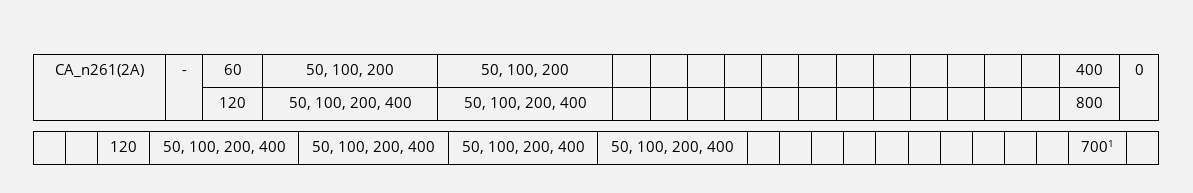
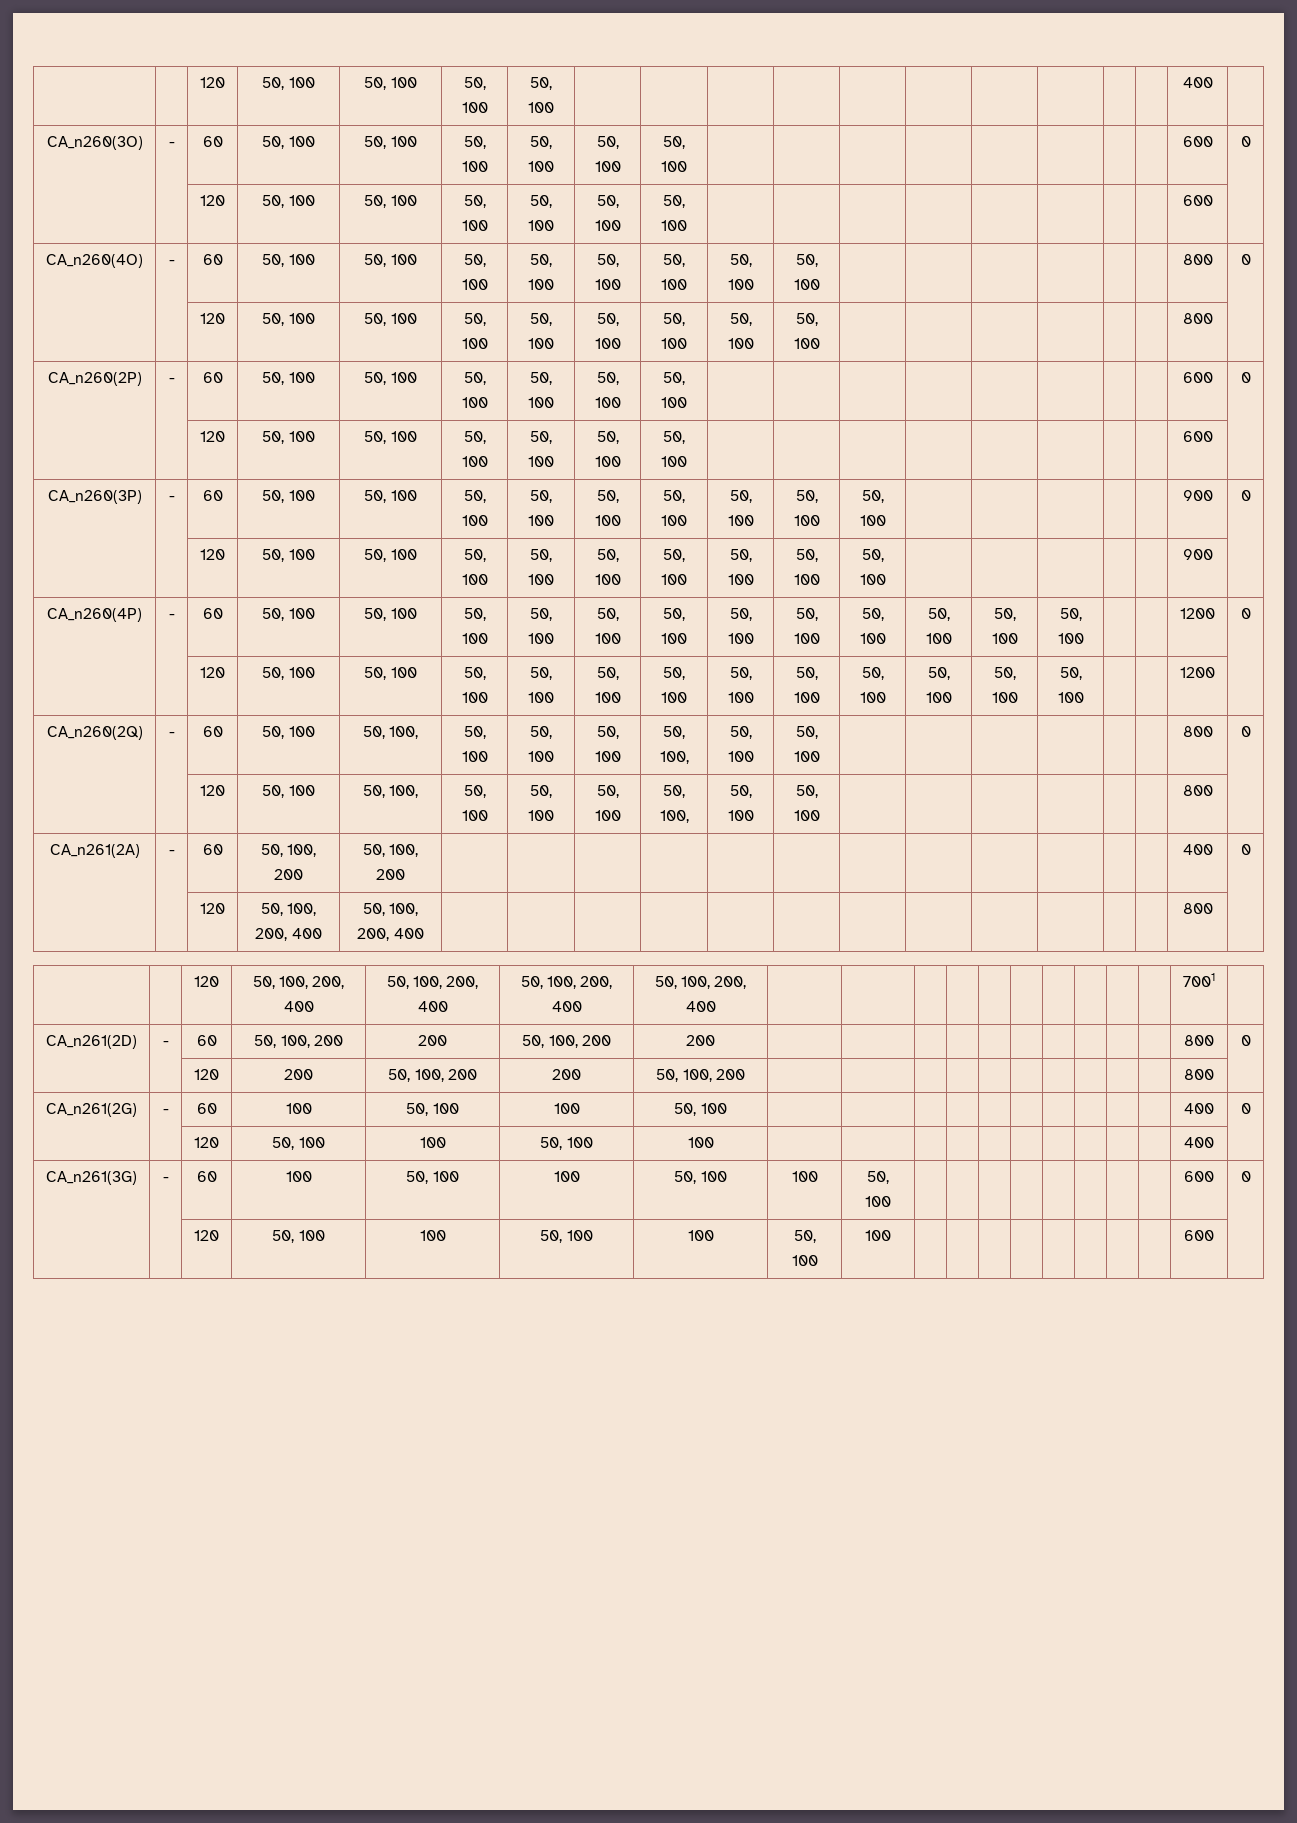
+ | | 120 | 50, 100 | 50, 100 | 50, 100 | 50, 100 | | | | | | | | | | | 400 |
+ CA_n260(3O) | - | 60 | 50, 100 | 50, 100 | 50, 100 | 50, 100 | 50, 100 | 50, 100 | | | | | | | | | 600 | 0
+ | | 120 | 50, 100 | 50, 100 | 50, 100 | 50, 100 | 50, 100 | 50, 100 | | | | | | | | | 600 |
+ CA_n260(4O) | - | 60 | 50, 100 | 50, 100 | 50, 100 | 50, 100 | 50, 100 | 50, 100 | 50, 100 | 50, 100 | | | | | | | 800 | 0
+ | | 120 | 50, 100 | 50, 100 | 50, 100 | 50, 100 | 50, 100 | 50, 100 | 50, 100 | 50, 100 | | | | | | | 800 |
+ CA_n260(2P) | - | 60 | 50, 100 | 50, 100 | 50, 100 | 50, 100 | 50, 100 | 50, 100 | | | | | | | | | 600 | 0
+ | | 120 | 50, 100 | 50, 100 | 50, 100 | 50, 100 | 50, 100 | 50, 100 | | | | | | | | | 600 |
+ CA_n260(3P) | - | 60 | 50, 100 | 50, 100 | 50, 100 | 50, 100 | 50, 100 | 50, 100 | 50, 100 | 50, 100 | 50, 100 | | | | | | 900 | 0
+ | | 120 | 50, 100 | 50, 100 | 50, 100 | 50, 100 | 50, 100 | 50, 100 | 50, 100 | 50, 100 | 50, 100 | | | | | | 900 |
+ CA_n260(4P) | - | 60 | 50, 100 | 50, 100 | 50, 100 | 50, 100 | 50, 100 | 50, 100 | 50, 100 | 50, 100 | 50, 100 | 50, 100 | 50, 100 | 50, 100 | | | 1200 | 0
+ | | 120 | 50, 100 | 50, 100 | 50, 100 | 50, 100 | 50, 100 | 50, 100 | 50, 100 | 50, 100 | 50, 100 | 50, 100 | 50, 100 | 50, 100 | | | 1200 |
+ CA_n260(2Q) | - | 60 | 50, 100 | 50, 100, | 50, 100 | 50, 100 | 50, 100 | 50, 100, | 50, 100 | 50, 100 | | | | | | | 800 | 0
+ | | 120 | 50, 100 | 50, 100, | 50, 100 | 50, 100 | 50, 100 | 50, 100, | 50, 100 | 50, 100 | | | | | | | 800 |
+ CA_n261(2D) | - | 60 | 50, 100, 200 | 200 | 50, 100, 200 | 200 | | | | | | | | | | | 800 | 0
+ | | 120 | 200 | 50, 100, 200 | 200 | 50, 100, 200 | | | | | | | | | | | 800 |
+ CA_n261(2G) | - | 60 | 100 | 50, 100 | 100 | 50, 100 | | | | | | | | | | | 400 | 0
+ | | 120 | 50, 100 | 100 | 50, 100 | 100 | | | | | | | | | | | 400 |
+ CA_n261(3G) | - | 60 | 100 | 50, 100 | 100 | 50, 100 | 100 | 50, 100 | | | | | | | | | 600 | 0
+ | | 120 | 50, 100 | 100 | 50, 100 | 100 | 50, 100 | 100 | | | | | | | | | 600 |

